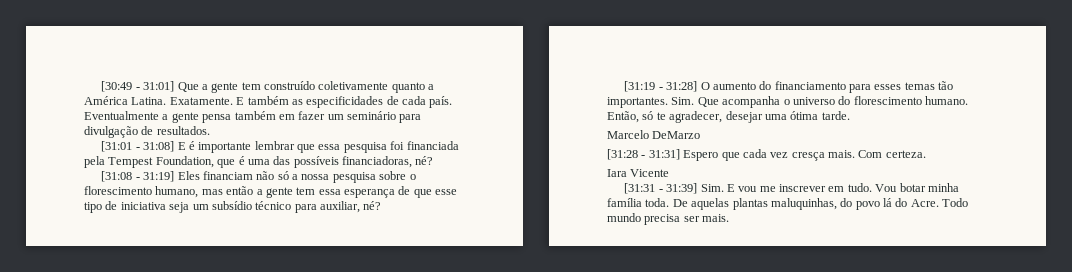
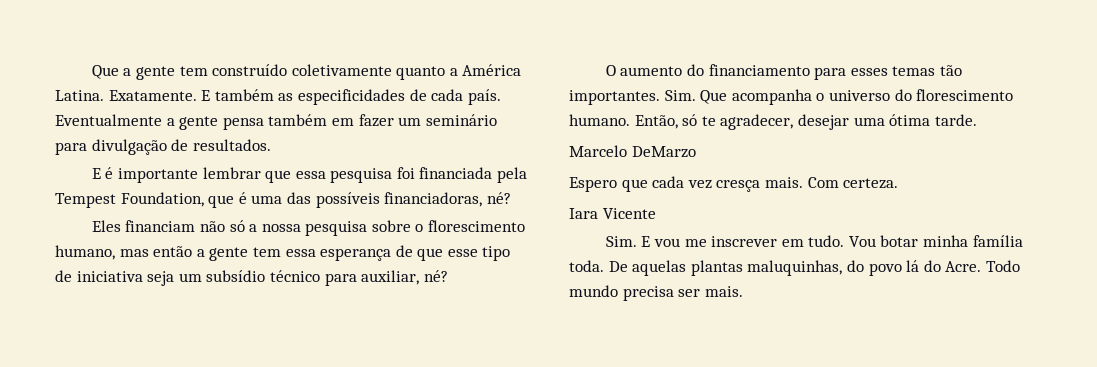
- [30:49 - 31:01] Que a gente tem construído coletivamente quanto a América Latina.
+ Que a gente tem construído coletivamente quanto a América Latina.
- [31:01 - 31:08] E é importante lembrar que essa pesquisa foi financiada pela Tempest Foundation, que é uma das possíveis financiadoras, né?
+ E é importante lembrar que essa pesquisa foi financiada pela Tempest Foundation, que é uma das possíveis financiadoras, né?
- [31:08 - 31:19] Eles financiam não só a nossa pesquisa sobre o florescimento humano, mas então a gente tem essa esperança de que esse tipo de iniciativa seja um subsídio técnico para auxiliar, né?
+ Eles financiam não só a nossa pesquisa sobre o florescimento humano, mas então a gente tem essa esperança de que esse tipo de iniciativa seja um subsídio técnico para auxiliar, né?
- [31:19 - 31:28] O aumento do financiamento para esses temas tão importantes.
+ O aumento do financiamento para esses temas tão importantes.
- [31:28 - 31:31] Espero que cada vez cresça mais.
+ Espero que cada vez cresça mais.
- [31:31 - 31:39] Sim. E vou me inscrever em tudo.
+ Sim. E vou me inscrever em tudo.

